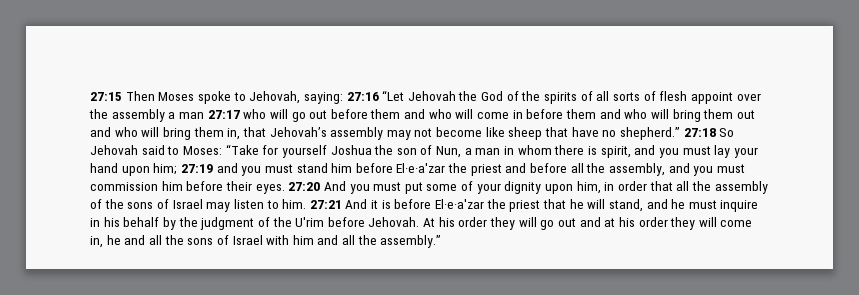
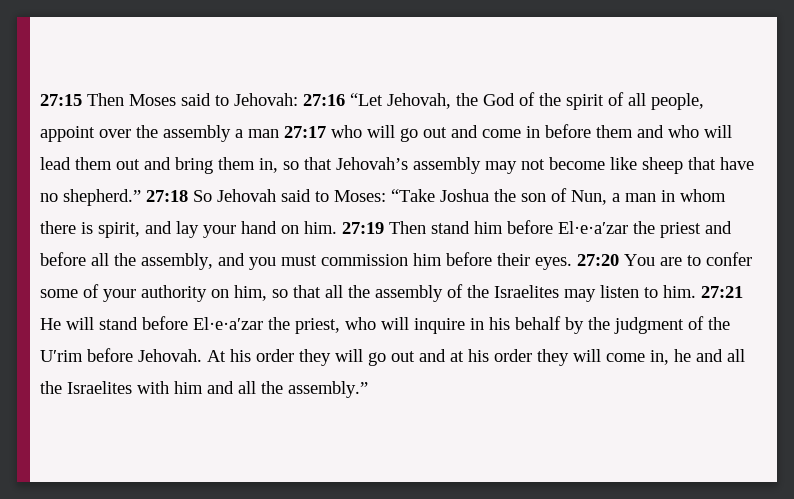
- 27:15 Then Moses spoke to Jehovah, saying: 27:16 “Let Jehovah the God of the spirits of all sorts of flesh appoint over the assembly a man 27:17 who will go out before them and who will come in before them and who will bring them out and who will bring them in, that Jehovah’s assembly may not become like sheep that have no shepherd.”
+ 27:15 Then Moses said to Jehovah: 27:16 “Let Jehovah, the God of the spirit of all people, appoint over the assembly a man 27:17 who will go out and come in before them and who will lead them out and bring them in, so that Jehovah’s assembly may not become like sheep that have no shepherd.”
- 27:18 So Jehovah said to Moses: “Take for yourself Joshua the son of Nun, a man in whom there is spirit, and you must lay your hand upon him; 27:19 and you must stand him before El·e·a′zar the priest and before all the assembly, and you must commission him before their eyes.
+ 27:18 So Jehovah said to Moses: “Take Joshua the son of Nun, a man in whom there is spirit, and lay your hand on him. 27:19 Then stand him before El·e·a′zar the priest and before all the assembly, and you must commission him before their eyes.
- 27:20 And you must put some of your dignity upon him, in order that all the assembly of the sons of Israel may listen to him.
+ 27:20 You are to confer some of your authority on him, so that all the assembly of the Israelites may listen to him.
- 27:21 And it is before El·e·a′zar the priest that he will stand, and he must inquire in his behalf by the judgment of the U′rim before Jehovah.
+ 27:21 He will stand before El·e·a′zar the priest, who will inquire in his behalf by the judgment of the U′rim before Jehovah.
- At his order they will go out and at his order they will come in, he and all the sons of Israel with him and all the assembly.”
+ At his order they will go out and at his order they will come in, he and all the Israelites with him and all the assembly.”

